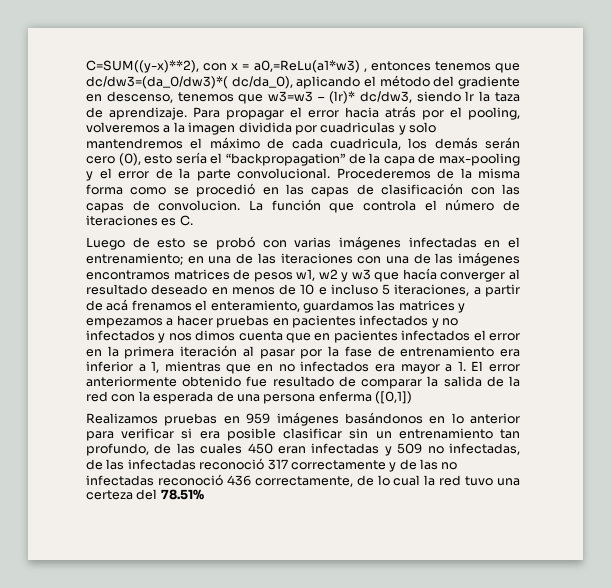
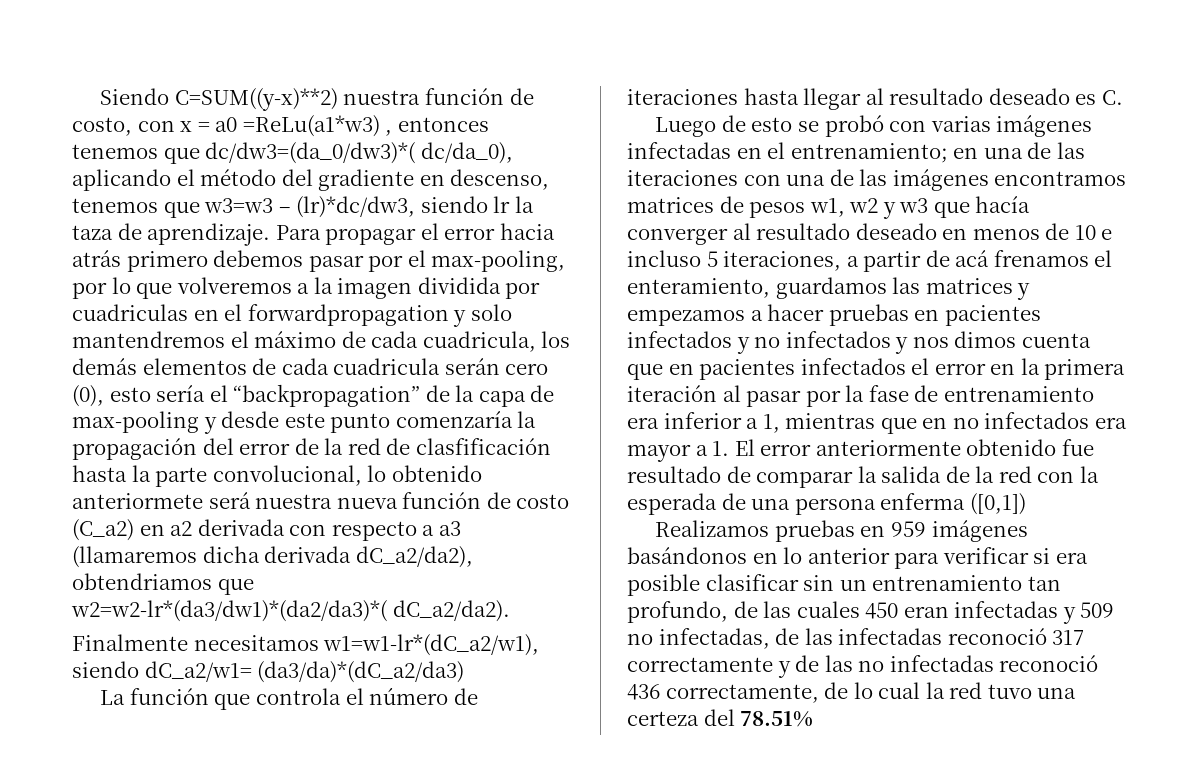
- C=SUM((y-x)**2), con x = a0,=ReLu(a1*w3) , entonces tenemos que dc/dw3=(da_0/dw3)*( dc/da_0), aplicando el método del gradiente en descenso, tenemos que w3=w3 – (lr)* dc/dw3, siendo lr la taza de aprendizaje.
+ Siendo C=SUM((y-x)**2) nuestra función de costo, con x = a0 =ReLu(a1*w3) , entonces tenemos que dc/dw3=(da_0/dw3)*( dc/da_0), aplicando el método del gradiente en descenso, tenemos que w3=w3 – (lr)*dc/dw3, siendo lr la taza de aprendizaje.
- Para propagar el error hacia atrás por el pooling, volveremos a la imagen dividida por cuadriculas y solo mantendremos el máximo de cada cuadricula, los demás serán cero (0), esto sería el “backpropagation” de la capa de max-pooling y el error de la parte convolucional. Procederemos de la misma forma como se procedió en las capas de clasificación con las capas de convolucion. La función que controla el número de iteraciones es C.
+ Para propagar el error hacia atrás primero debemos pasar por el max-pooling, por lo que volveremos a la imagen dividida por cuadriculas en el forwardpropagation y solo mantendremos el máximo de cada cuadricula, los demás elementos de cada cuadricula serán cero (0), esto sería el “backpropagation” de la capa de max-pooling y desde este punto comenzaría la propagación del error de la red de clasfificación hasta la parte convolucional, lo obtenido anteriormete será nuestra nueva función de costo (C_a2) en a2 derivada con respecto a a3 (llamaremos dicha derivada dC_a2/da2), obtendriamos que w2=w2-lr*(da3/dw1)*(da2/da3)*( dC_a2/da2).
+ Finalmente necesitamos w1=w1-lr*(dC_a2/w1), siendo dC_a2/w1= (da3/da)*(dC_a2/da3)
+ La función que controla el número de iteraciones hasta llegar al resultado deseado es C.

